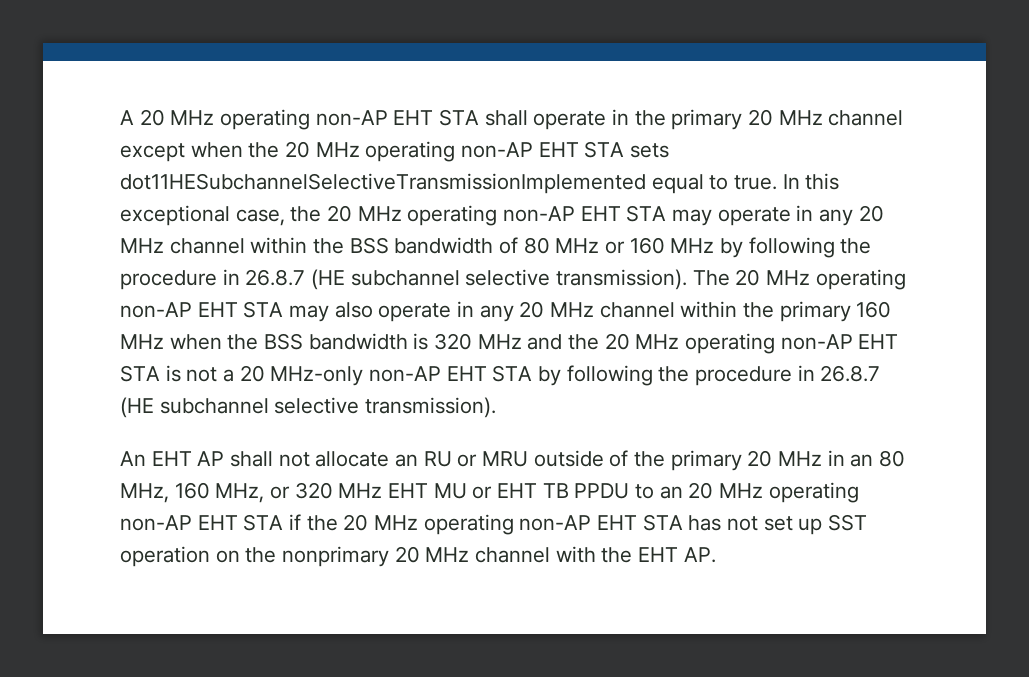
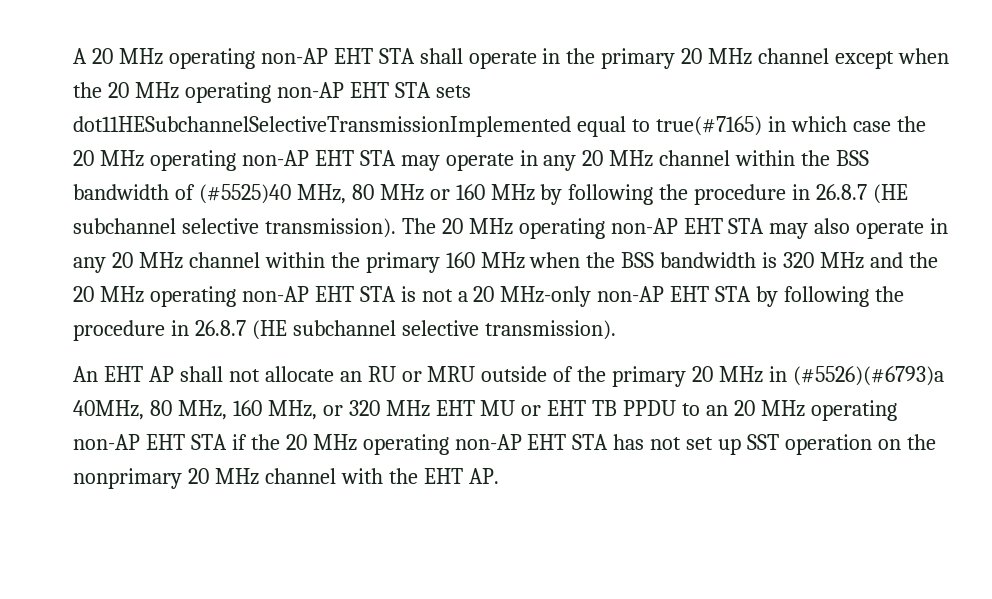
- A 20 MHz operating non-AP EHT STA shall operate in the primary 20 MHz channel except when the 20 MHz operating non-AP EHT STA sets dot11HESubchannelSelectiveTransmissionImplemented equal to true. In this exceptional case, the 20 MHz operating non-AP EHT STA may operate in any 20 MHz channel within the BSS bandwidth of 80 MHz or 160 MHz by following the procedure in 26.8.7 (HE subchannel selective transmission).
+ A 20 MHz operating non-AP EHT STA shall operate in the primary 20 MHz channel except when the 20 MHz operating non-AP EHT STA sets dot11HESubchannelSelectiveTransmissionImplemented equal to true(#7165) in which case the 20 MHz operating non-AP EHT STA may operate in any 20 MHz channel within the BSS bandwidth of (#5525)40 MHz, 80 MHz or 160 MHz by following the procedure in 26.8.7 (HE subchannel selective transmission).
- An EHT AP shall not allocate an RU or MRU outside of the primary 20 MHz in an 80 MHz, 160 MHz, or 320 MHz EHT MU or EHT TB PPDU to an 20 MHz operating non-AP EHT STA if the 20 MHz operating non-AP EHT STA has not set up SST operation on the nonprimary 20 MHz channel with the EHT AP.
+ An EHT AP shall not allocate an RU or MRU outside of the primary 20 MHz in (#5526)(#6793)a 40MHz, 80 MHz, 160 MHz, or 320 MHz EHT MU or EHT TB PPDU to an 20 MHz operating non-AP EHT STA if the 20 MHz operating non-AP EHT STA has not set up SST operation on the nonprimary 20 MHz channel with the EHT AP.

